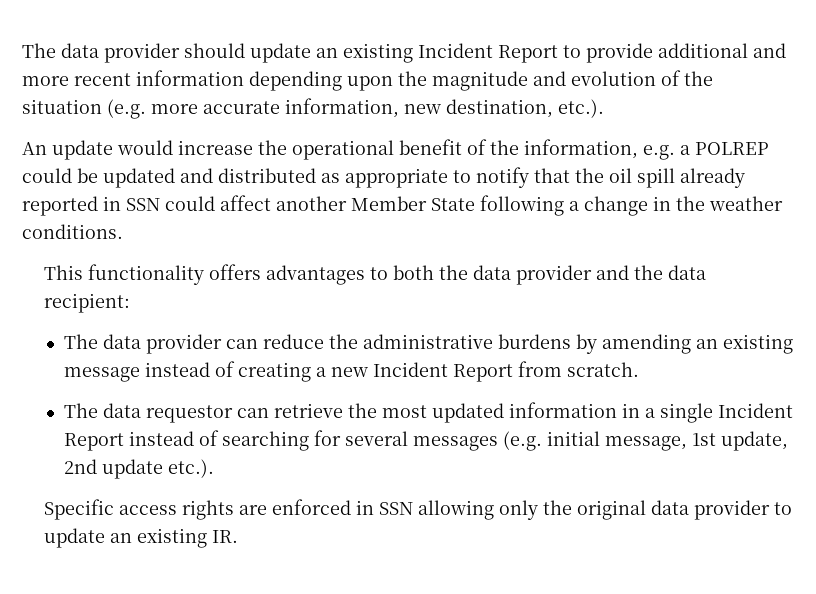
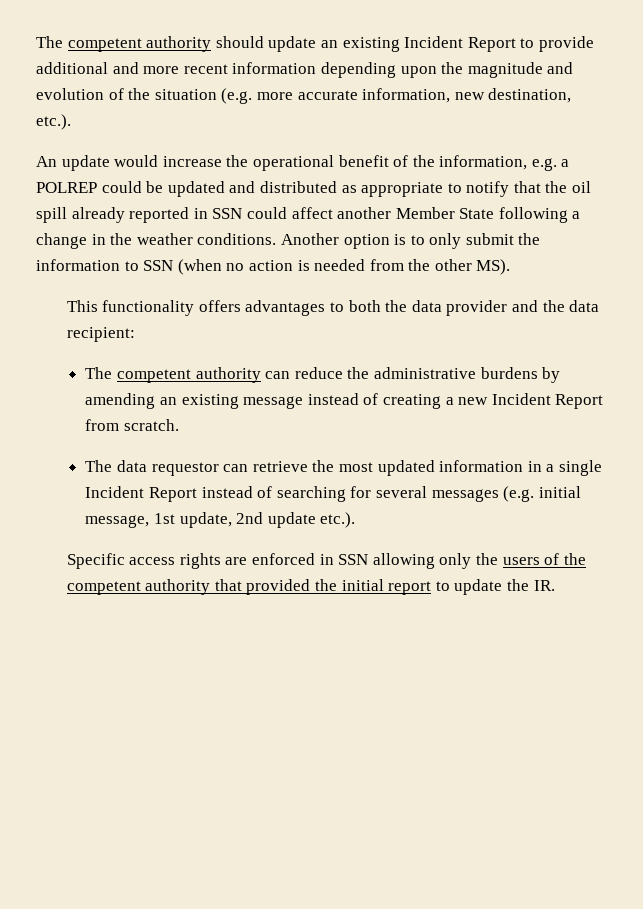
- The data provider should update an existing Incident Report to provide additional and more recent information depending upon the magnitude and evolution of the situation (e.g. more accurate information, new destination, etc.).
+ The competent authority should update an existing Incident Report to provide additional and more recent information depending upon the magnitude and evolution of the situation (e.g. more accurate information, new destination, etc.).
+ Another option is to only submit the information to SSN (when no action is needed from the other MS).
- The data provider can reduce the administrative burdens by amending an existing message instead of creating a new Incident Report from scratch.
+ The competent authority can reduce the administrative burdens by amending an existing message instead of creating a new Incident Report from scratch.
- Specific access rights are enforced in SSN allowing only the original data provider to update an existing IR.
+ Specific access rights are enforced in SSN allowing only the users of the competent authority that provided the initial report to update the IR.

